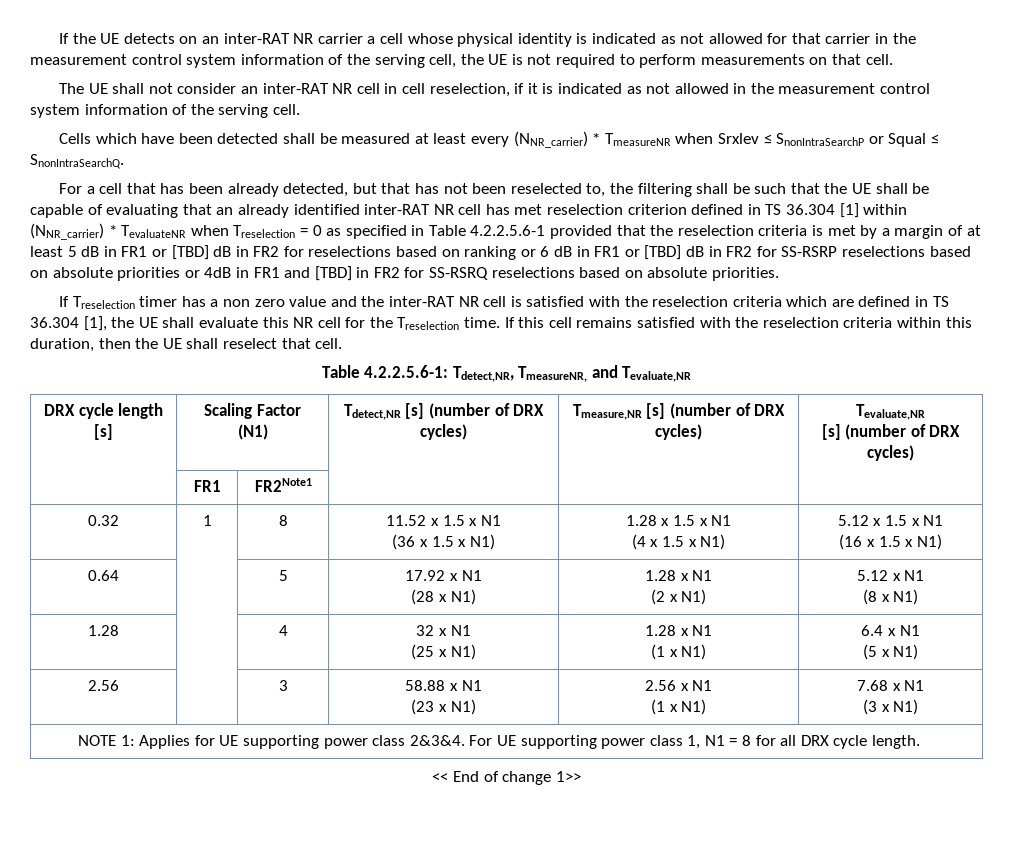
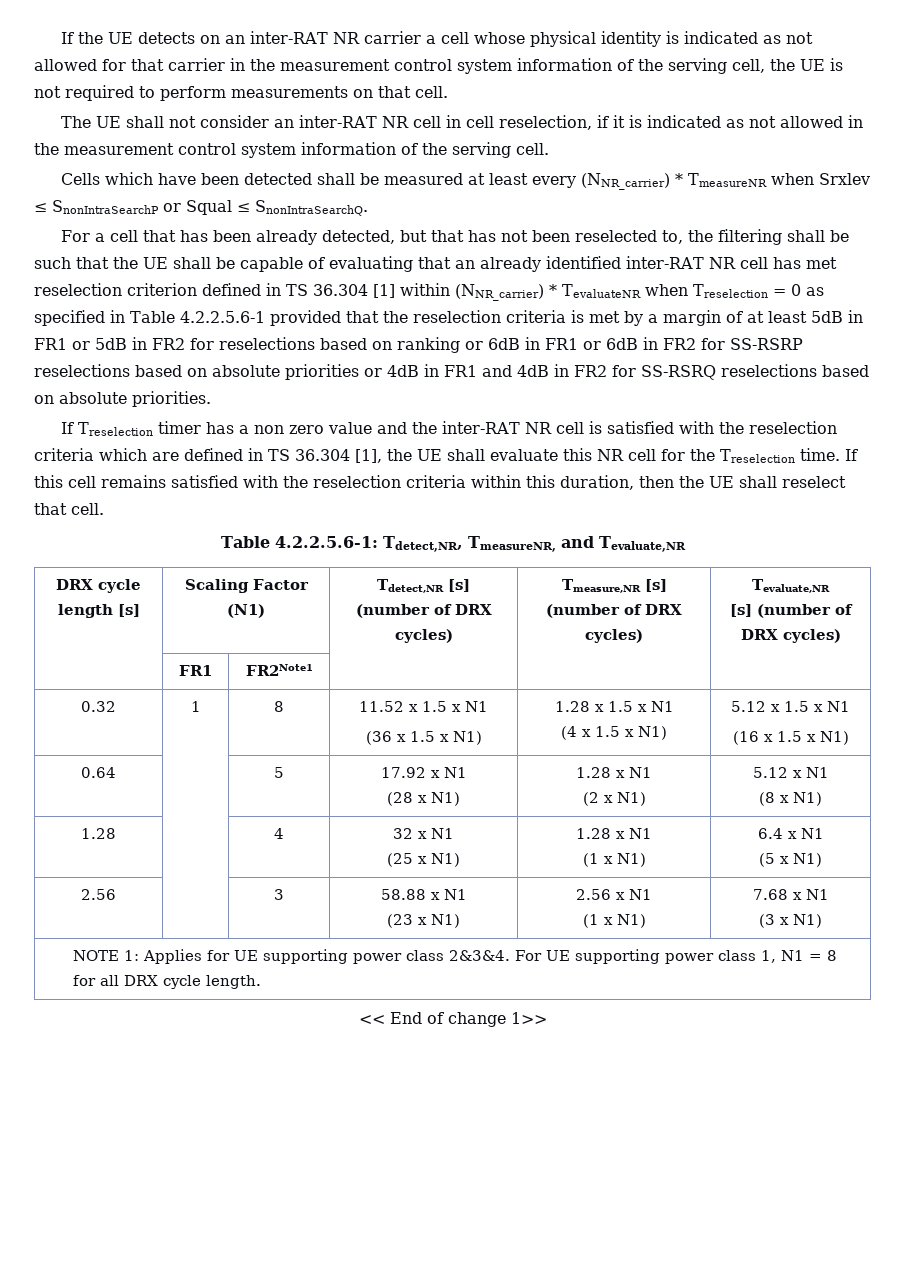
- For a cell that has been already detected, but that has not been reselected to, the filtering shall be such that the UE shall be capable of evaluating that an already identified inter-RAT NR cell has met reselection criterion defined in TS 36.304 [1] within (NNR_carrier) * TevaluateNR when Treselection = 0 as specified in Table 4.2.2.5.6-1 provided that the reselection criteria is met by a margin of at least 5 dB in FR1 or [TBD] dB in FR2 for reselections based on ranking or 6 dB in FR1 or [TBD] dB in FR2 for SS-RSRP reselections based on absolute priorities or 4dB in FR1 and [TBD] in FR2 for SS-RSRQ reselections based on absolute priorities.
+ For a cell that has been already detected, but that has not been reselected to, the filtering shall be such that the UE shall be capable of evaluating that an already identified inter-RAT NR cell has met reselection criterion defined in TS 36.304 [1] within (NNR_carrier) * TevaluateNR when Treselection = 0 as specified in Table 4.2.2.5.6-1 provided that the reselection criteria is met by a margin of at least 5dB in FR1 or 5dB in FR2 for reselections based on ranking or 6dB in FR1 or 6dB in FR2 for SS-RSRP reselections based on absolute priorities or 4dB in FR1 and 4dB in FR2 for SS-RSRQ reselections based on absolute priorities.

